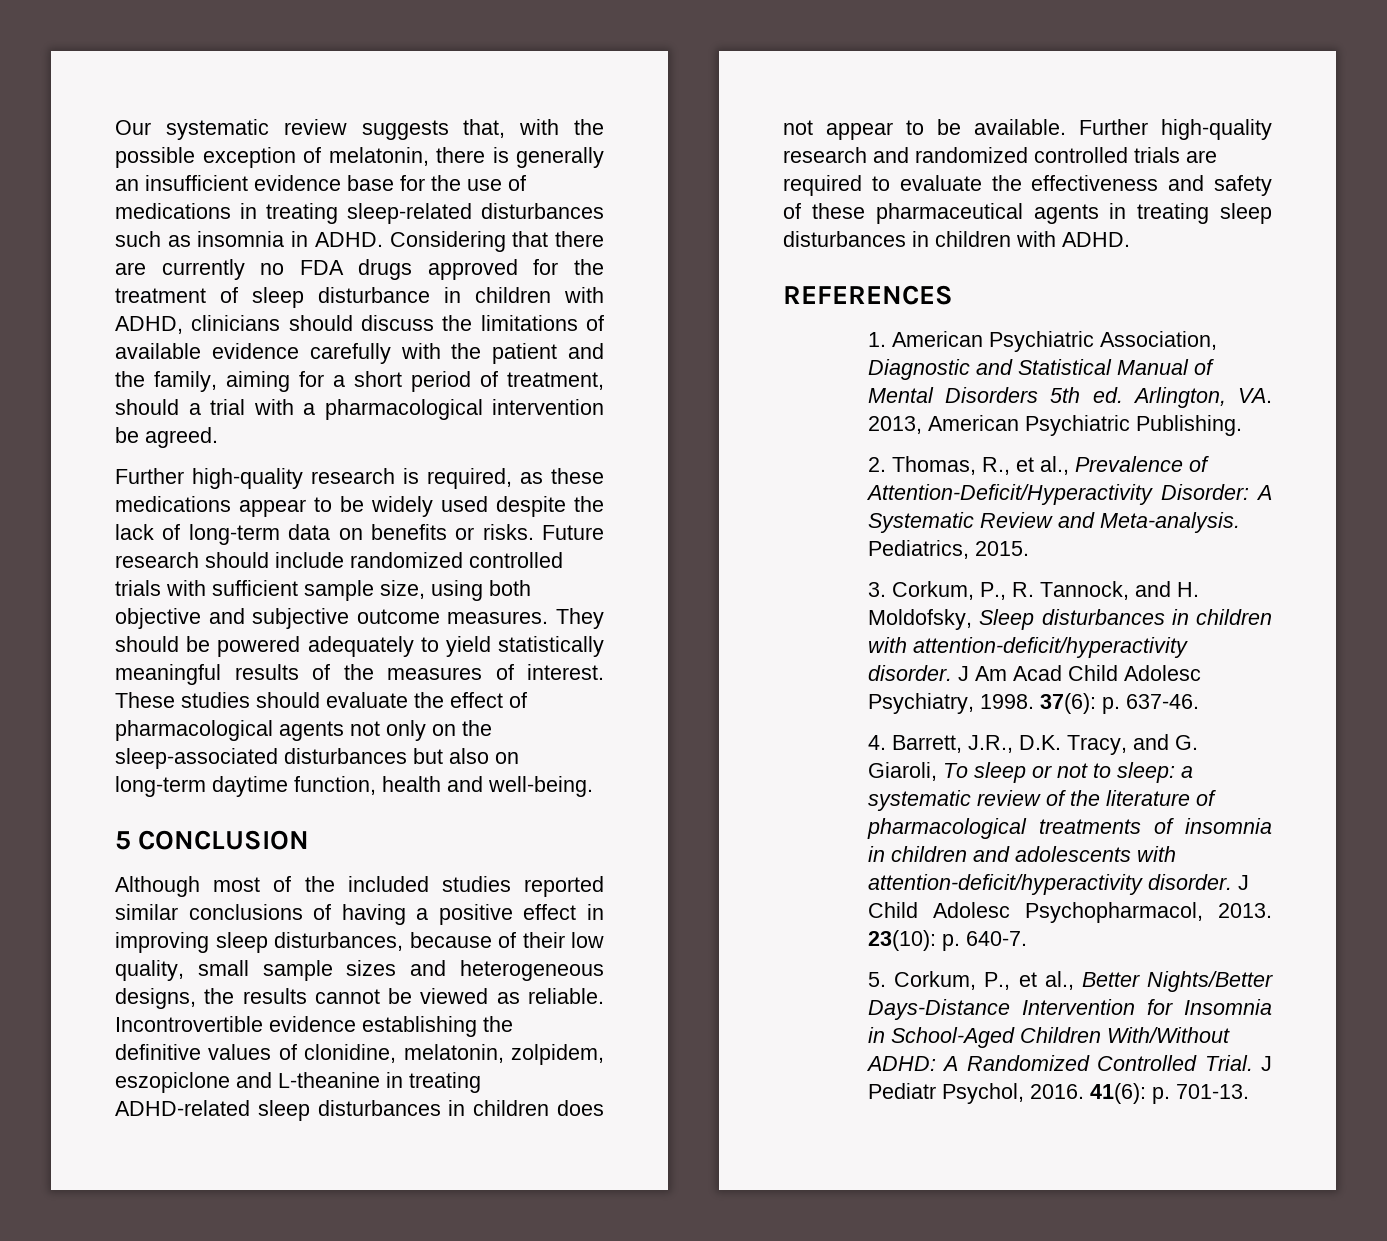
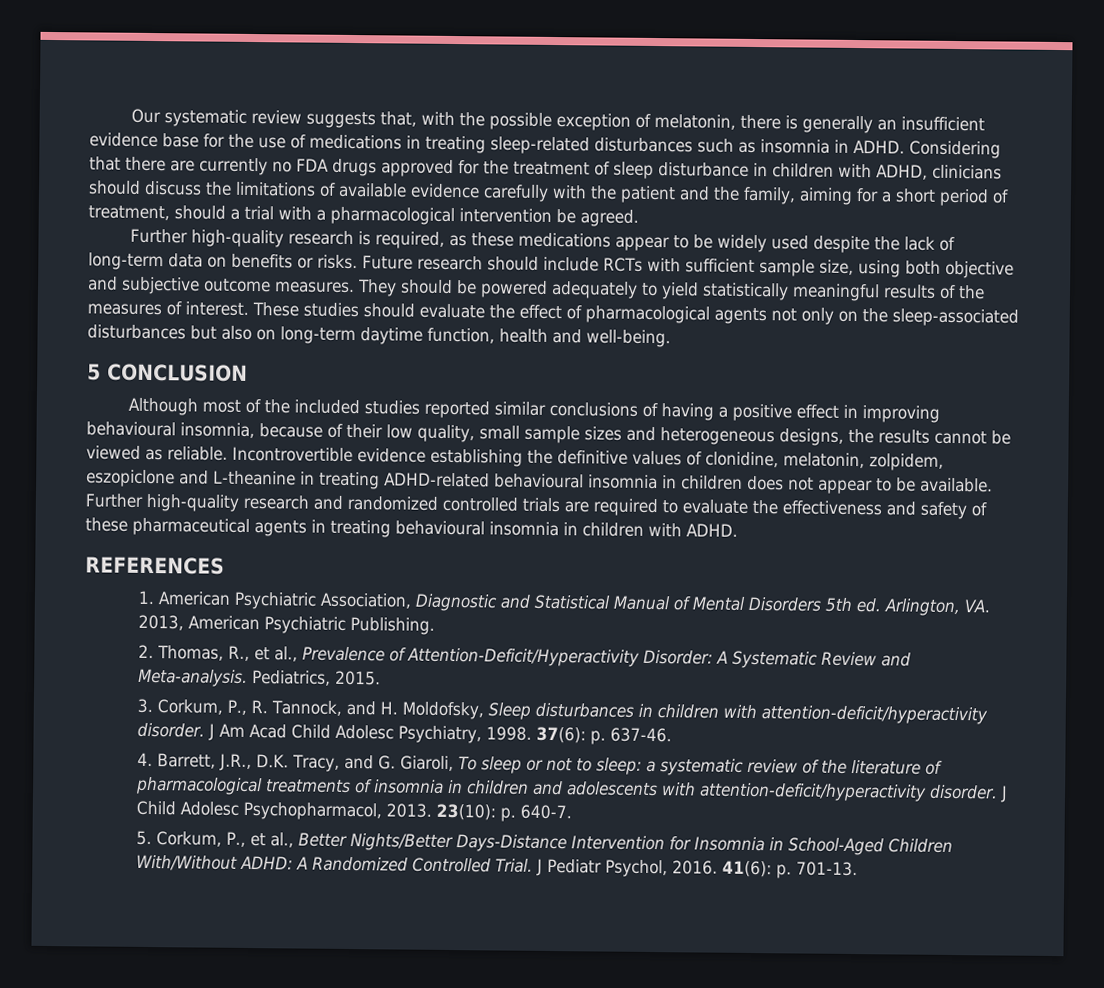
- Future research should include randomized controlled trials with sufficient sample size, using both objective and subjective outcome measures.
+ Future research should include RCTs with sufficient sample size, using both objective and subjective outcome measures.
- Although most of the included studies reported similar conclusions of having a positive effect in improving sleep disturbances, because of their low quality, small sample sizes and heterogeneous designs, the results cannot be viewed as reliable.
+ Although most of the included studies reported similar conclusions of having a positive effect in improving behavioural insomnia, because of their low quality, small sample sizes and heterogeneous designs, the results cannot be viewed as reliable.
- Incontrovertible evidence establishing the definitive values of clonidine, melatonin, zolpidem, eszopiclone and L-theanine in treating ADHD-related sleep disturbances in children does not appear to be available.
+ Incontrovertible evidence establishing the definitive values of clonidine, melatonin, zolpidem, eszopiclone and L-theanine in treating ADHD-related behavioural insomnia in children does not appear to be available.
- Further high-quality research and randomized controlled trials are required to evaluate the effectiveness and safety of these pharmaceutical agents in treating sleep disturbances in children with ADHD.
+ Further high-quality research and randomized controlled trials are required to evaluate the effectiveness and safety of these pharmaceutical agents in treating behavioural insomnia in children with ADHD.

